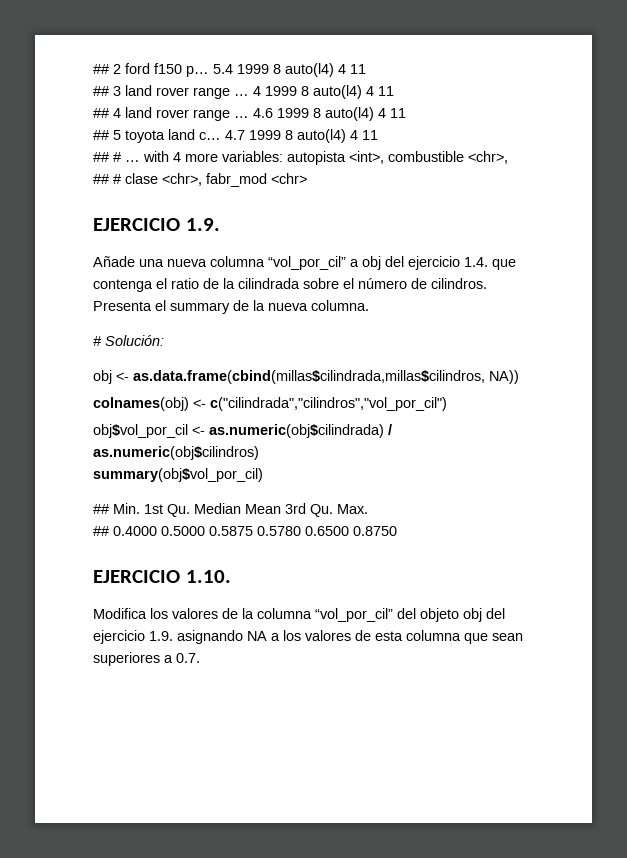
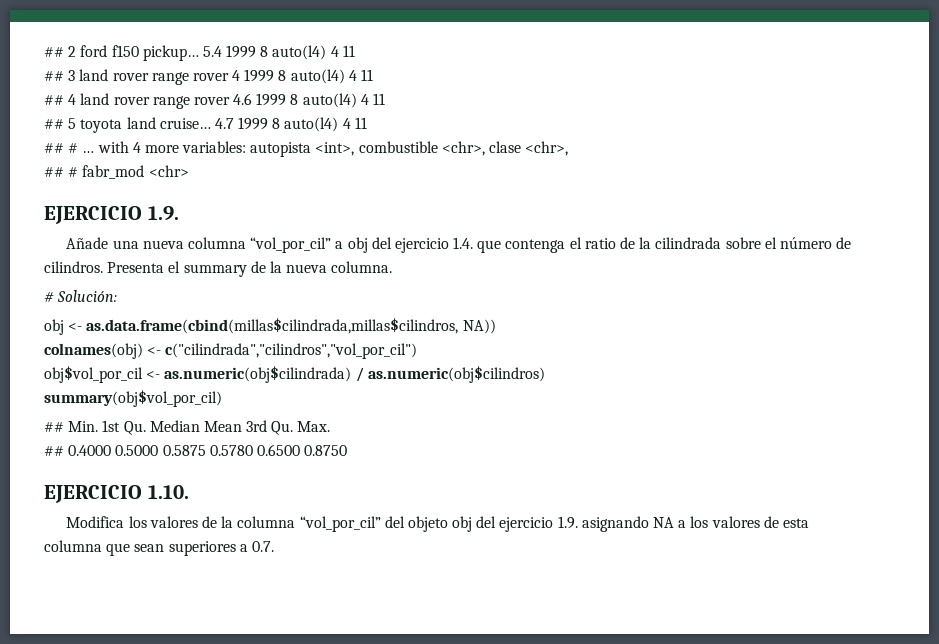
- ## 2 ford f150 p…
+ ## 2 ford f150 pickup…
- ## 3 land rover range … 4 1999 8 auto(l4) 4 11
+ ## 3 land rover range rover 4 1999 8 auto(l4) 4 11
- ## 4 land rover range … 4.6 1999 8 auto(l4) 4 11
+ ## 4 land rover range rover 4.6 1999 8 auto(l4) 4 11
- ## 5 toyota land c…
+ ## 5 toyota land cruise…
- ## # … with 4 more variables: autopista <int>, combustible <chr>,
- ## # clase <chr>, fabr_mod <chr>
+ ## # … with 4 more variables: autopista <int>, combustible <chr>, clase <chr>,
+ ## # fabr_mod <chr>

